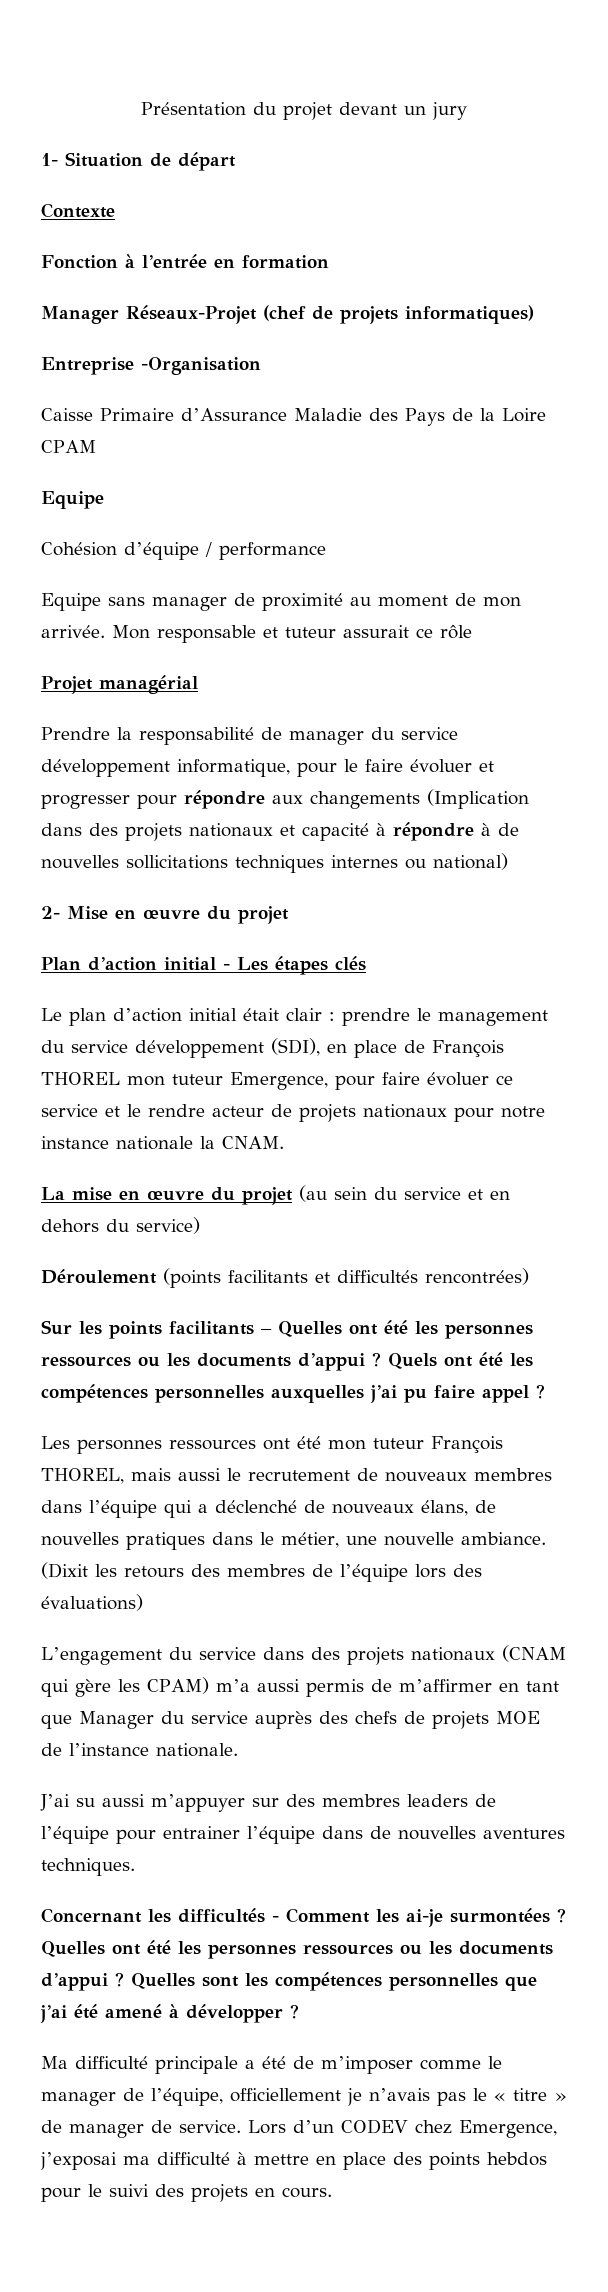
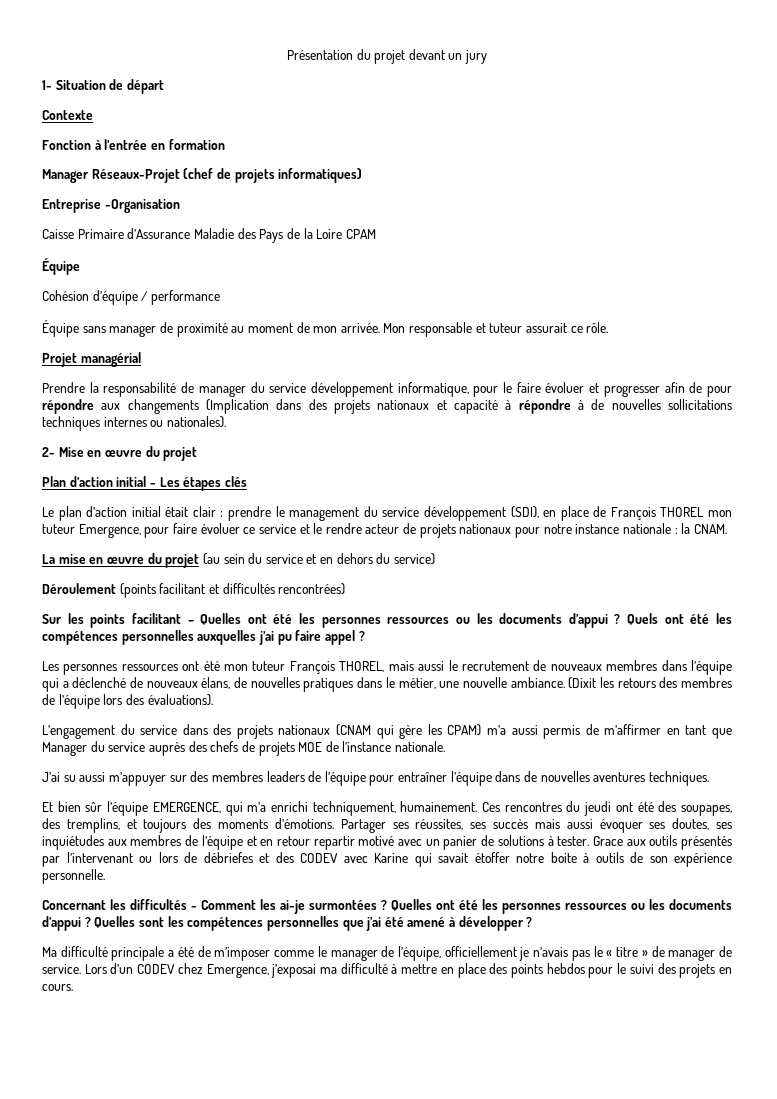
  Caisse Primaire d’Assurance Maladie des Pays de la Loire CPAM
- Equipe
+ Équipe
- Equipe sans manager de proximité au moment de mon arrivée.
+ Équipe sans manager de proximité au moment de mon arrivée.
- Mon responsable et tuteur assurait ce rôle
+ Mon responsable et tuteur assurait ce rôle.
- Prendre la responsabilité de manager du service développement informatique, pour le faire évoluer et progresser pour répondre aux changements (Implication dans des projets nationaux et capacité à répondre à de nouvelles sollicitations techniques internes ou national)
+ Prendre la responsabilité de manager du service développement informatique, pour le faire évoluer et progresser afin de pour répondre aux changements (Implication dans des projets nationaux et capacité à répondre à de nouvelles sollicitations techniques internes ou nationales).
- Le plan d’action initial était clair : prendre le management du service développement (SDI), en place de François THOREL mon tuteur Emergence, pour faire évoluer ce service et le rendre acteur de projets nationaux pour notre instance nationale la CNAM.
+ Le plan d’action initial était clair : prendre le management du service développement (SDI), en place de François THOREL mon tuteur Emergence, pour faire évoluer ce service et le rendre acteur de projets nationaux pour notre instance nationale : la CNAM.
- Déroulement (points facilitants et difficultés rencontrées)
+ Déroulement (points facilitant et difficultés rencontrées)
- Sur les points facilitants – Quelles ont été les personnes ressources ou les documents d’appui ?
+ Sur les points facilitant – Quelles ont été les personnes ressources ou les documents d’appui ?
- (Dixit les retours des membres de l’équipe lors des évaluations)
+ (Dixit les retours des membres de l’équipe lors des évaluations).
- J’ai su aussi m’appuyer sur des membres leaders de l’équipe pour entrainer l’équipe dans de nouvelles aventures techniques.
+ J’ai su aussi m’appuyer sur des membres leaders de l’équipe pour entraîner l’équipe dans de nouvelles aventures techniques.
+ Et bien sûr l’équipe EMERGENCE, qui m’a enrichi techniquement, humainement. Ces rencontres du jeudi ont été des soupapes, des tremplins, et toujours des moments d’émotions. Partager ses réussites, ses succès mais aussi évoquer ses doutes, ses inquiétudes aux membres de l’équipe et en retour repartir motivé avec un panier de solutions à tester. Grace aux outils présentés par l’intervenant ou lors de débriefes et des CODEV avec Karine qui savait étoffer notre boite à outils de son expérience personnelle.

